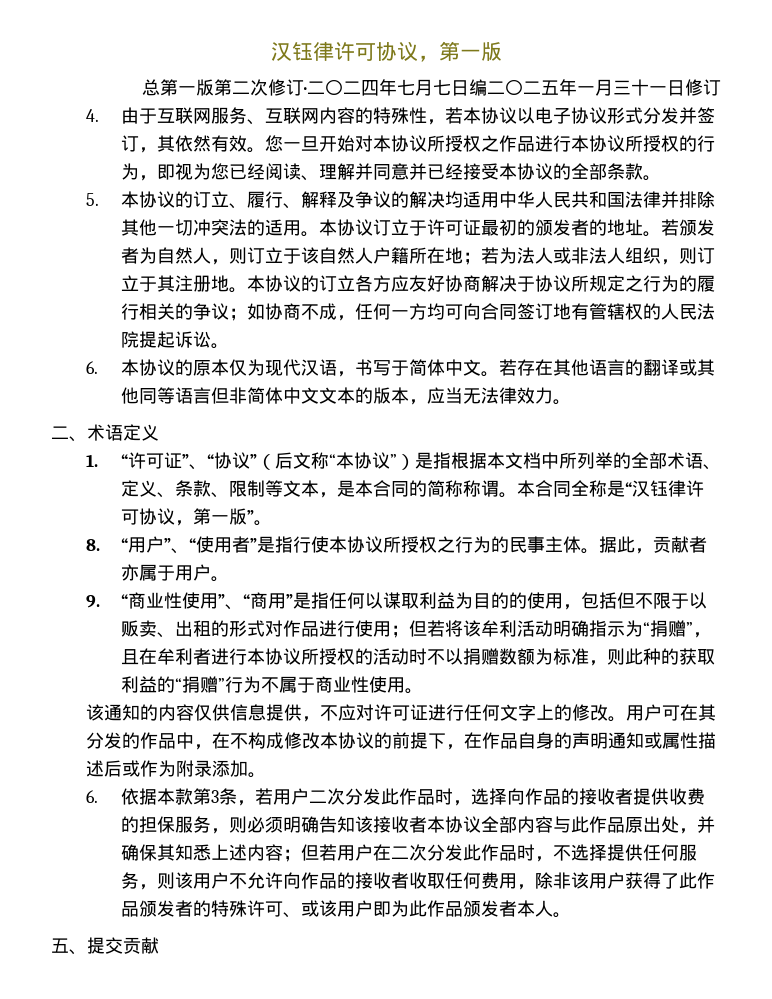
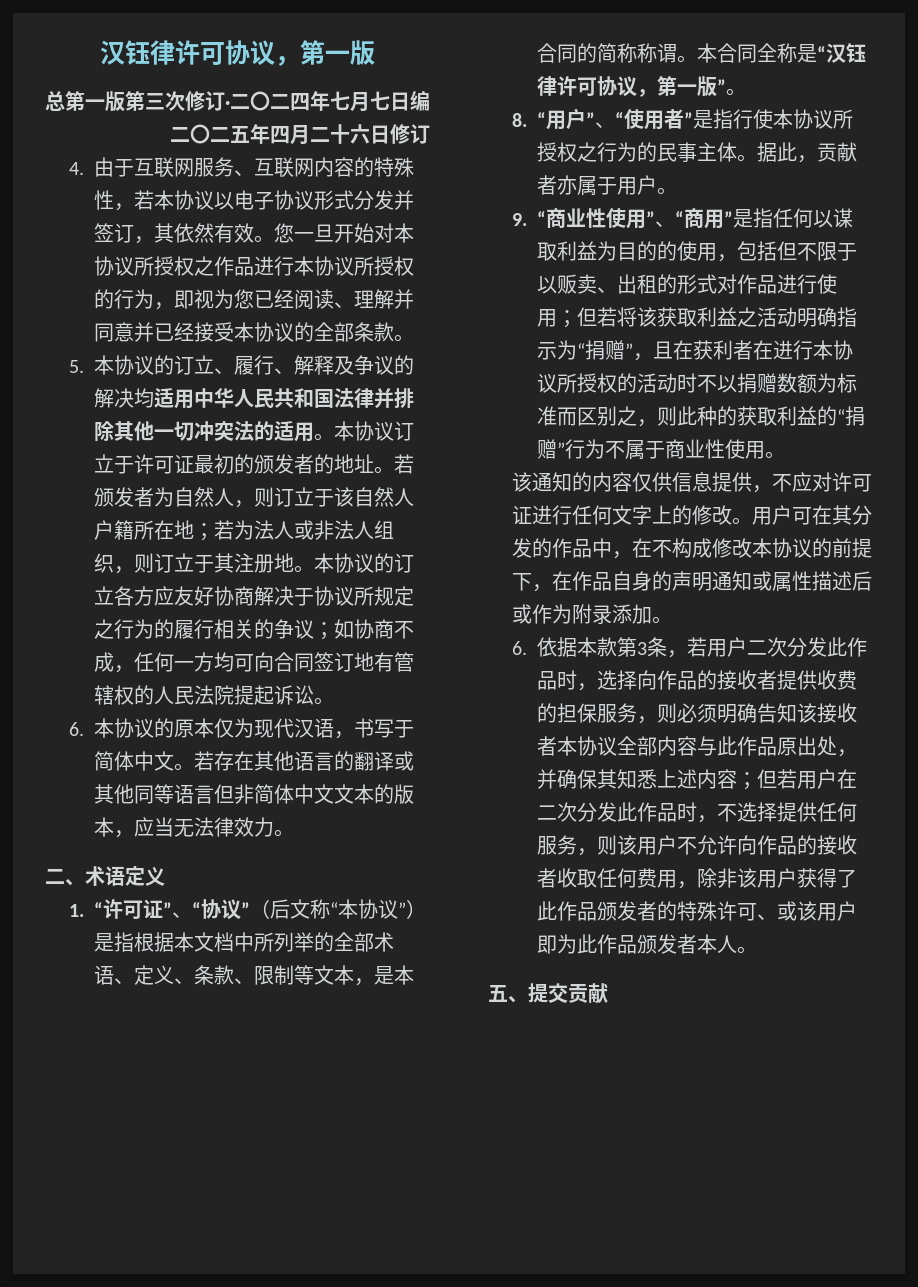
- 总第一版第二次修订·二〇二四年七月七日编二〇二五年一月三十一日修订
+ 总第一版第三次修订·二〇二四年七月七日编二〇二五年四月二十六日修订
- 但若将该牟利活动明确指示为“捐赠”，且在牟利者进行本协议所授权的活动时不以捐赠数额为标准，则此种的获取利益的“捐赠”行为不属于商业性使用。
+ 但若将该获取利益之活动明确指示为“捐赠”，且在获利者在进行本协议所授权的活动时不以捐赠数额为标准而区别之，则此种的获取利益的“捐赠”行为不属于商业性使用。

